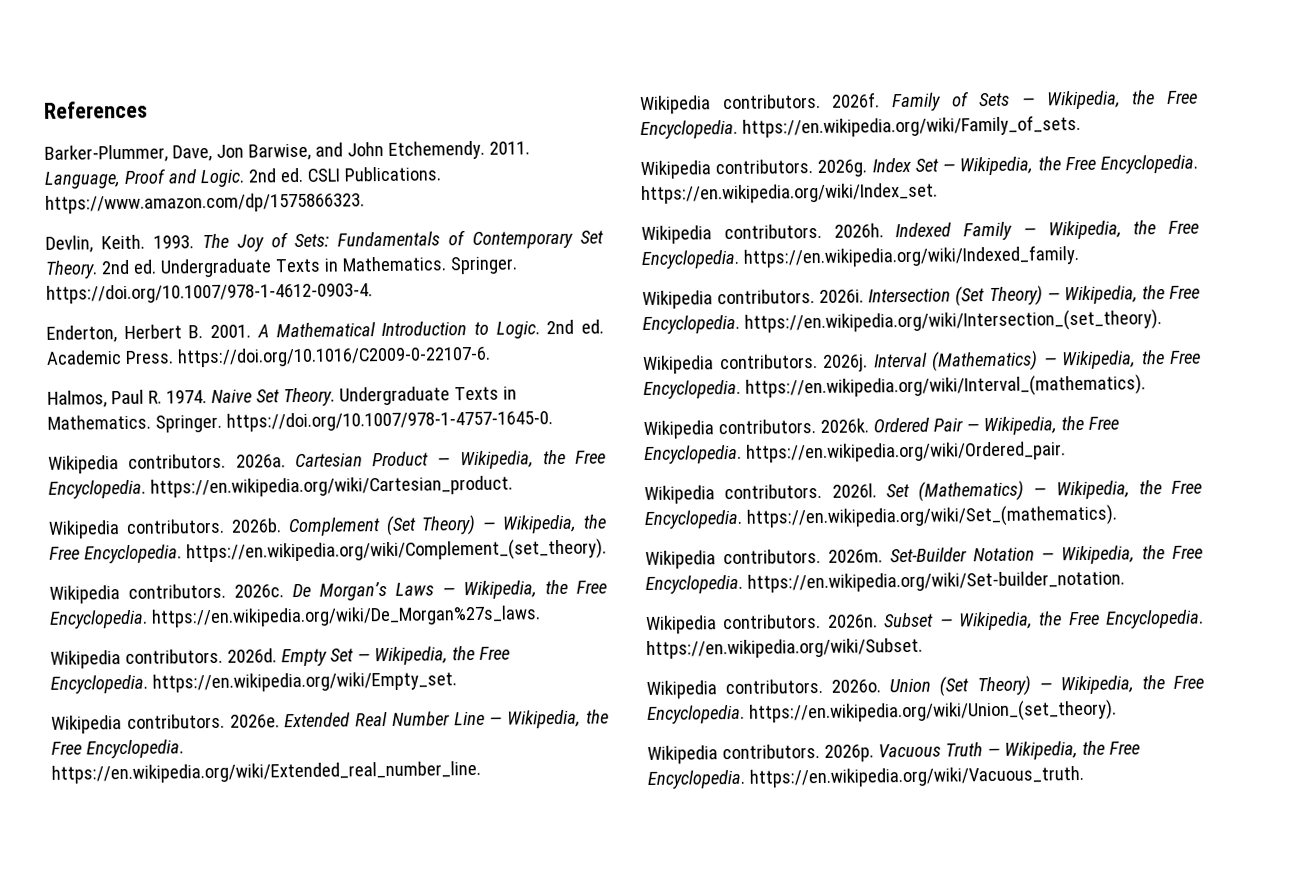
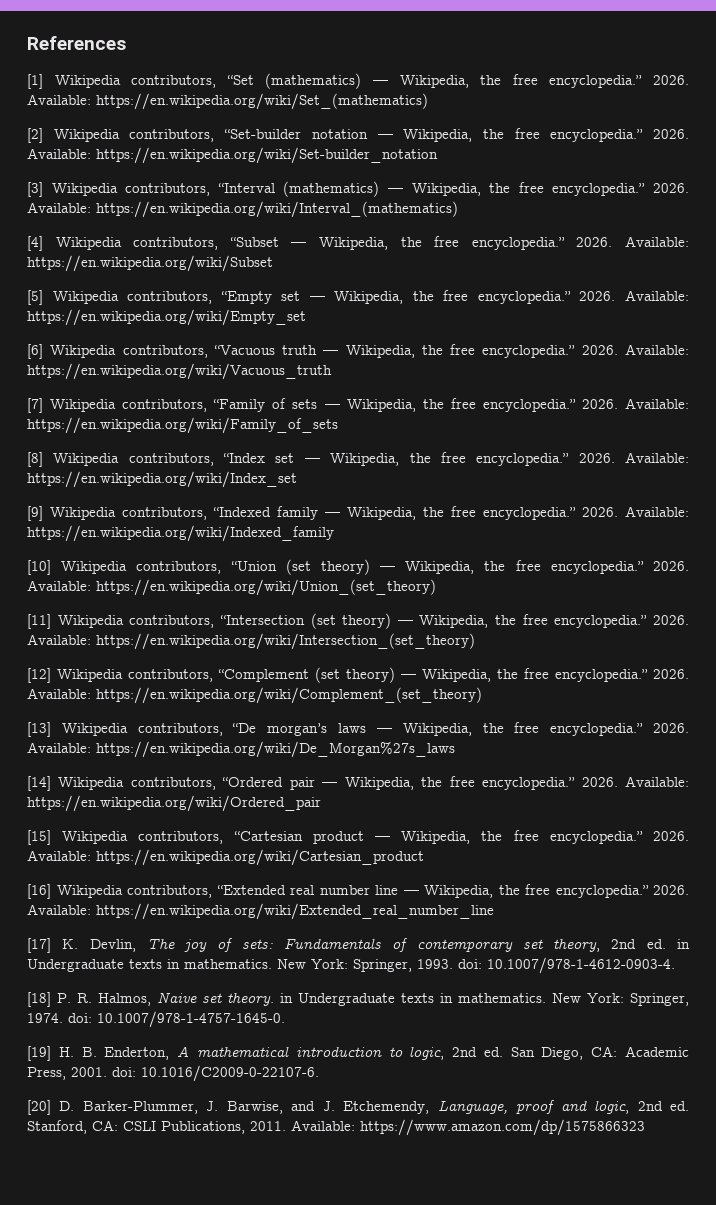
- Barker-Plummer, Dave, Jon Barwise, and John Etchemendy. 2011. Language, Proof and Logic. 2nd ed. CSLI Publications. https://www.amazon.com/dp/1575866323.
- Devlin, Keith. 1993. The Joy of Sets: Fundamentals of Contemporary Set Theory. 2nd ed. Undergraduate Texts in Mathematics. Springer. https://doi.org/10.1007/978-1-4612-0903-4.
- Enderton, Herbert B. 2001. A Mathematical Introduction to Logic. 2nd ed. Academic Press. https://doi.org/10.1016/C2009-0-22107-6.
- Halmos, Paul R. 1974. Naive Set Theory. Undergraduate Texts in Mathematics. Springer. https://doi.org/10.1007/978-1-4757-1645-0.
- Wikipedia contributors. 2026a. Cartesian Product — Wikipedia, the Free Encyclopedia. https://en.wikipedia.org/wiki/Cartesian_product.
- Wikipedia contributors. 2026b. Complement (Set Theory) — Wikipedia, the Free Encyclopedia. https://en.wikipedia.org/wiki/Complement_(set_theory).
- Wikipedia contributors. 2026c. De Morgan’s Laws — Wikipedia, the Free Encyclopedia. https://en.wikipedia.org/wiki/De_Morgan%27s_laws.
- Wikipedia contributors. 2026d. Empty Set — Wikipedia, the Free Encyclopedia. https://en.wikipedia.org/wiki/Empty_set.
- Wikipedia contributors. 2026e. Extended Real Number Line — Wikipedia, the Free Encyclopedia. https://en.wikipedia.org/wiki/Extended_real_number_line.
- Wikipedia contributors. 2026f. Family of Sets — Wikipedia, the Free Encyclopedia. https://en.wikipedia.org/wiki/Family_of_sets.
- Wikipedia contributors. 2026g. Index Set — Wikipedia, the Free Encyclopedia. https://en.wikipedia.org/wiki/Index_set.
- Wikipedia contributors. 2026h. Indexed Family — Wikipedia, the Free Encyclopedia. https://en.wikipedia.org/wiki/Indexed_family.
- Wikipedia contributors. 2026i. Intersection (Set Theory) — Wikipedia, the Free Encyclopedia. https://en.wikipedia.org/wiki/Intersection_(set_theory).
- Wikipedia contributors. 2026j. Interval (Mathematics) — Wikipedia, the Free Encyclopedia. https://en.wikipedia.org/wiki/Interval_(mathematics).
- Wikipedia contributors. 2026k. Ordered Pair — Wikipedia, the Free Encyclopedia. https://en.wikipedia.org/wiki/Ordered_pair.
- Wikipedia contributors. 2026l. Set (Mathematics) — Wikipedia, the Free Encyclopedia. https://en.wikipedia.org/wiki/Set_(mathematics).
- Wikipedia contributors. 2026m. Set-Builder Notation — Wikipedia, the Free Encyclopedia. https://en.wikipedia.org/wiki/Set-builder_notation.
- Wikipedia contributors. 2026n. Subset — Wikipedia, the Free Encyclopedia. https://en.wikipedia.org/wiki/Subset.
- Wikipedia contributors. 2026o. Union (Set Theory) — Wikipedia, the Free Encyclopedia. https://en.wikipedia.org/wiki/Union_(set_theory).
- Wikipedia contributors. 2026p. Vacuous Truth — Wikipedia, the Free Encyclopedia. https://en.wikipedia.org/wiki/Vacuous_truth.
+ [1] Wikipedia contributors, “Set (mathematics) — Wikipedia, the free encyclopedia.” 2026. Available: https://en.wikipedia.org/wiki/Set_(mathematics)
+ [2] Wikipedia contributors, “Set-builder notation — Wikipedia, the free encyclopedia.” 2026. Available: https://en.wikipedia.org/wiki/Set-builder_notation
+ [3] Wikipedia contributors, “Interval (mathematics) — Wikipedia, the free encyclopedia.” 2026. Available: https://en.wikipedia.org/wiki/Interval_(mathematics)
+ [4] Wikipedia contributors, “Subset — Wikipedia, the free encyclopedia.” 2026. Available: https://en.wikipedia.org/wiki/Subset
+ [5] Wikipedia contributors, “Empty set — Wikipedia, the free encyclopedia.” 2026. Available: https://en.wikipedia.org/wiki/Empty_set
+ [6] Wikipedia contributors, “Vacuous truth — Wikipedia, the free encyclopedia.” 2026. Available: https://en.wikipedia.org/wiki/Vacuous_truth
+ [7] Wikipedia contributors, “Family of sets — Wikipedia, the free encyclopedia.” 2026. Available: https://en.wikipedia.org/wiki/Family_of_sets
+ [8] Wikipedia contributors, “Index set — Wikipedia, the free encyclopedia.” 2026. Available: https://en.wikipedia.org/wiki/Index_set
+ [9] Wikipedia contributors, “Indexed family — Wikipedia, the free encyclopedia.” 2026. Available: https://en.wikipedia.org/wiki/Indexed_family
+ [10] Wikipedia contributors, “Union (set theory) — Wikipedia, the free encyclopedia.” 2026. Available: https://en.wikipedia.org/wiki/Union_(set_theory)
+ [11] Wikipedia contributors, “Intersection (set theory) — Wikipedia, the free encyclopedia.” 2026. Available: https://en.wikipedia.org/wiki/Intersection_(set_theory)
+ [12] Wikipedia contributors, “Complement (set theory) — Wikipedia, the free encyclopedia.” 2026. Available: https://en.wikipedia.org/wiki/Complement_(set_theory)
+ [13] Wikipedia contributors, “De morgan’s laws — Wikipedia, the free encyclopedia.” 2026. Available: https://en.wikipedia.org/wiki/De_Morgan%27s_laws
+ [14] Wikipedia contributors, “Ordered pair — Wikipedia, the free encyclopedia.” 2026. Available: https://en.wikipedia.org/wiki/Ordered_pair
+ [15] Wikipedia contributors, “Cartesian product — Wikipedia, the free encyclopedia.” 2026. Available: https://en.wikipedia.org/wiki/Cartesian_product
+ [16] Wikipedia contributors, “Extended real number line — Wikipedia, the free encyclopedia.” 2026. Available: https://en.wikipedia.org/wiki/Extended_real_number_line
+ [17] K. Devlin, The joy of sets: Fundamentals of contemporary set theory, 2nd ed. in Undergraduate texts in mathematics. New York: Springer, 1993. doi: 10.1007/978-1-4612-0903-4.
+ [18] P. R. Halmos, Naive set theory. in Undergraduate texts in mathematics. New York: Springer, 1974. doi: 10.1007/978-1-4757-1645-0.
+ [19] H. B. Enderton, A mathematical introduction to logic, 2nd ed. San Diego, CA: Academic Press, 2001. doi: 10.1016/C2009-0-22107-6.
+ [20] D. Barker-Plummer, J. Barwise, and J. Etchemendy, Language, proof and logic, 2nd ed. Stanford, CA: CSLI Publications, 2011. Available: https://www.amazon.com/dp/1575866323

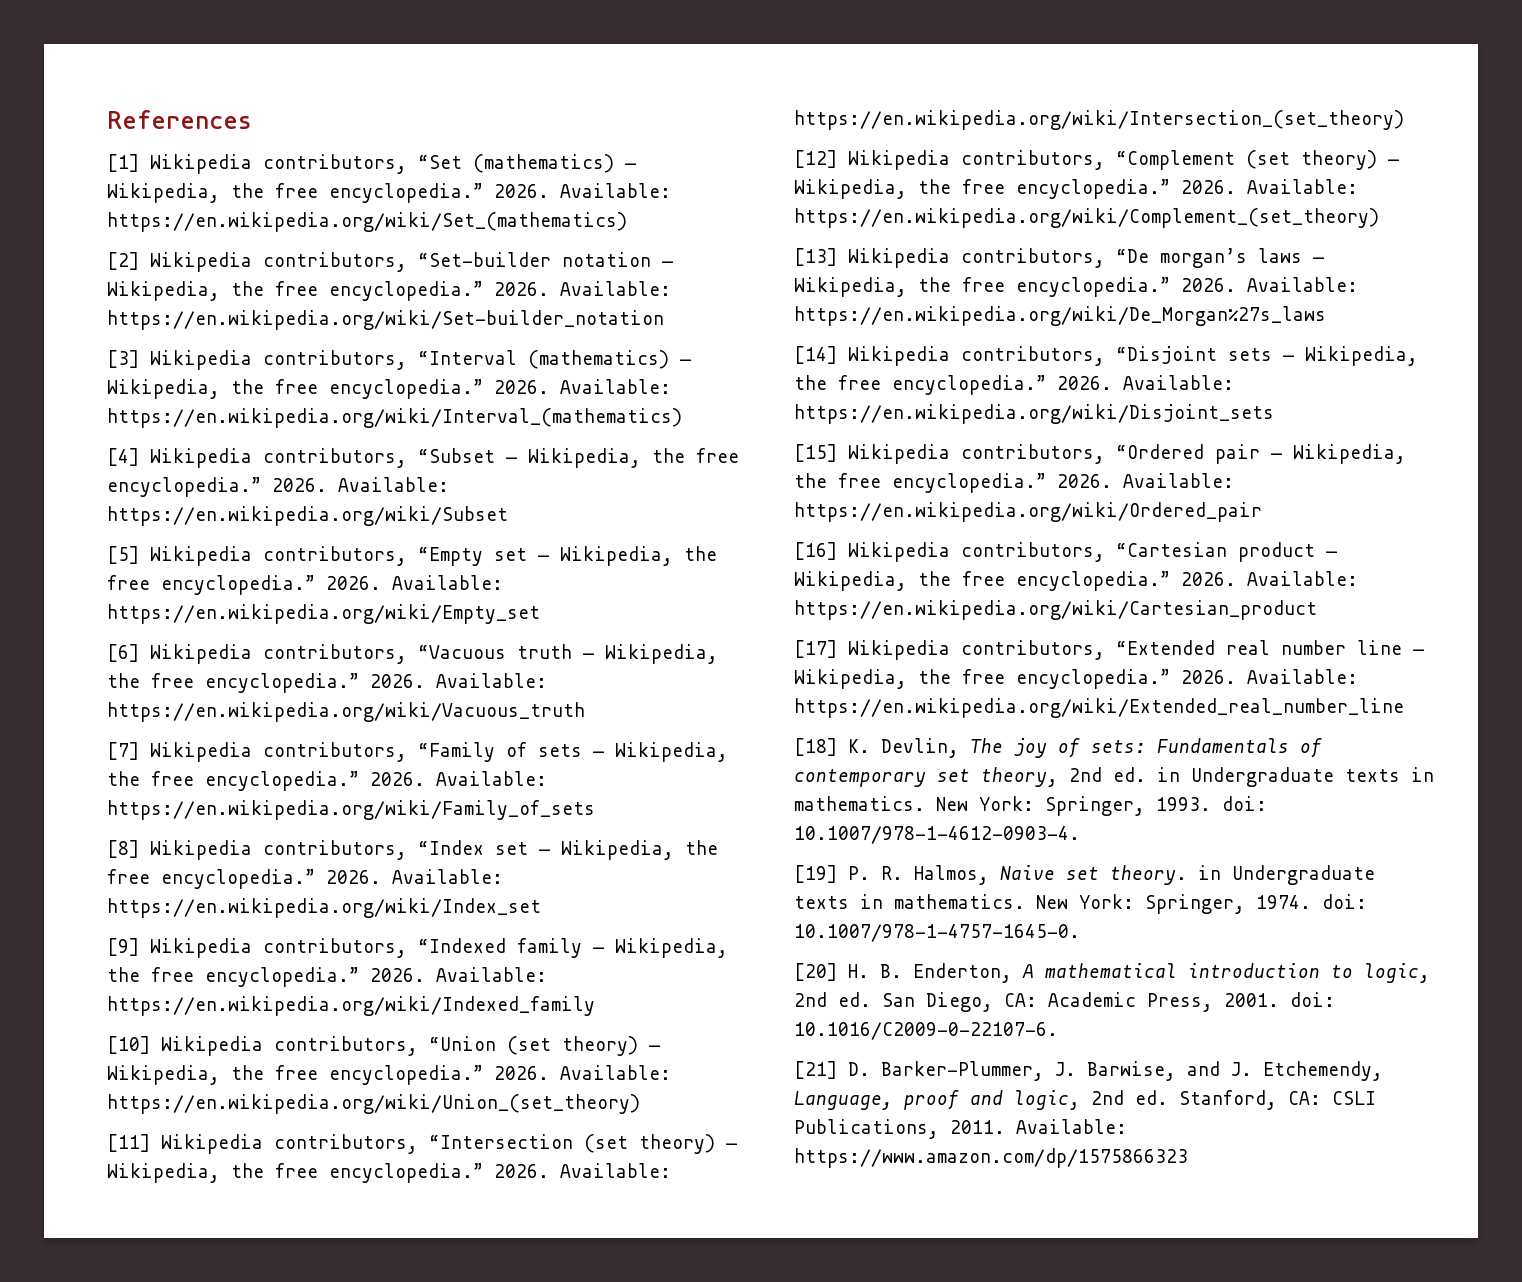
- [14] Wikipedia contributors, “Ordered pair — Wikipedia, the free encyclopedia.”
+ [14] Wikipedia contributors, “Disjoint sets — Wikipedia, the free encyclopedia.” 2026. Available: https://en.wikipedia.org/wiki/Disjoint_sets
+ [15] Wikipedia contributors, “Ordered pair — Wikipedia, the free encyclopedia.”
- [15] Wikipedia contributors, “Cartesian product — Wikipedia, the free encyclopedia.”
+ [16] Wikipedia contributors, “Cartesian product — Wikipedia, the free encyclopedia.”
- [16] Wikipedia contributors, “Extended real number line — Wikipedia, the free encyclopedia.”
+ [17] Wikipedia contributors, “Extended real number line — Wikipedia, the free encyclopedia.”
- [17] K. Devlin, The joy of sets: Fundamentals of contemporary set theory, 2nd ed. in Undergraduate texts in mathematics.
+ [18] K. Devlin, The joy of sets: Fundamentals of contemporary set theory, 2nd ed. in Undergraduate texts in mathematics.
- [18] P. R. Halmos, Naive set theory. in Undergraduate texts in mathematics.
+ [19] P. R. Halmos, Naive set theory. in Undergraduate texts in mathematics.
- [19] H. B. Enderton, A mathematical introduction to logic, 2nd ed. San Diego, CA: Academic Press, 2001. doi: 10.1016/C2009-0-22107-6.
+ [20] H. B. Enderton, A mathematical introduction to logic, 2nd ed. San Diego, CA: Academic Press, 2001. doi: 10.1016/C2009-0-22107-6.
- [20] D. Barker-Plummer, J. Barwise, and J. Etchemendy, Language, proof and logic, 2nd ed. Stanford, CA: CSLI Publications, 2011.
+ [21] D. Barker-Plummer, J. Barwise, and J. Etchemendy, Language, proof and logic, 2nd ed. Stanford, CA: CSLI Publications, 2011.

